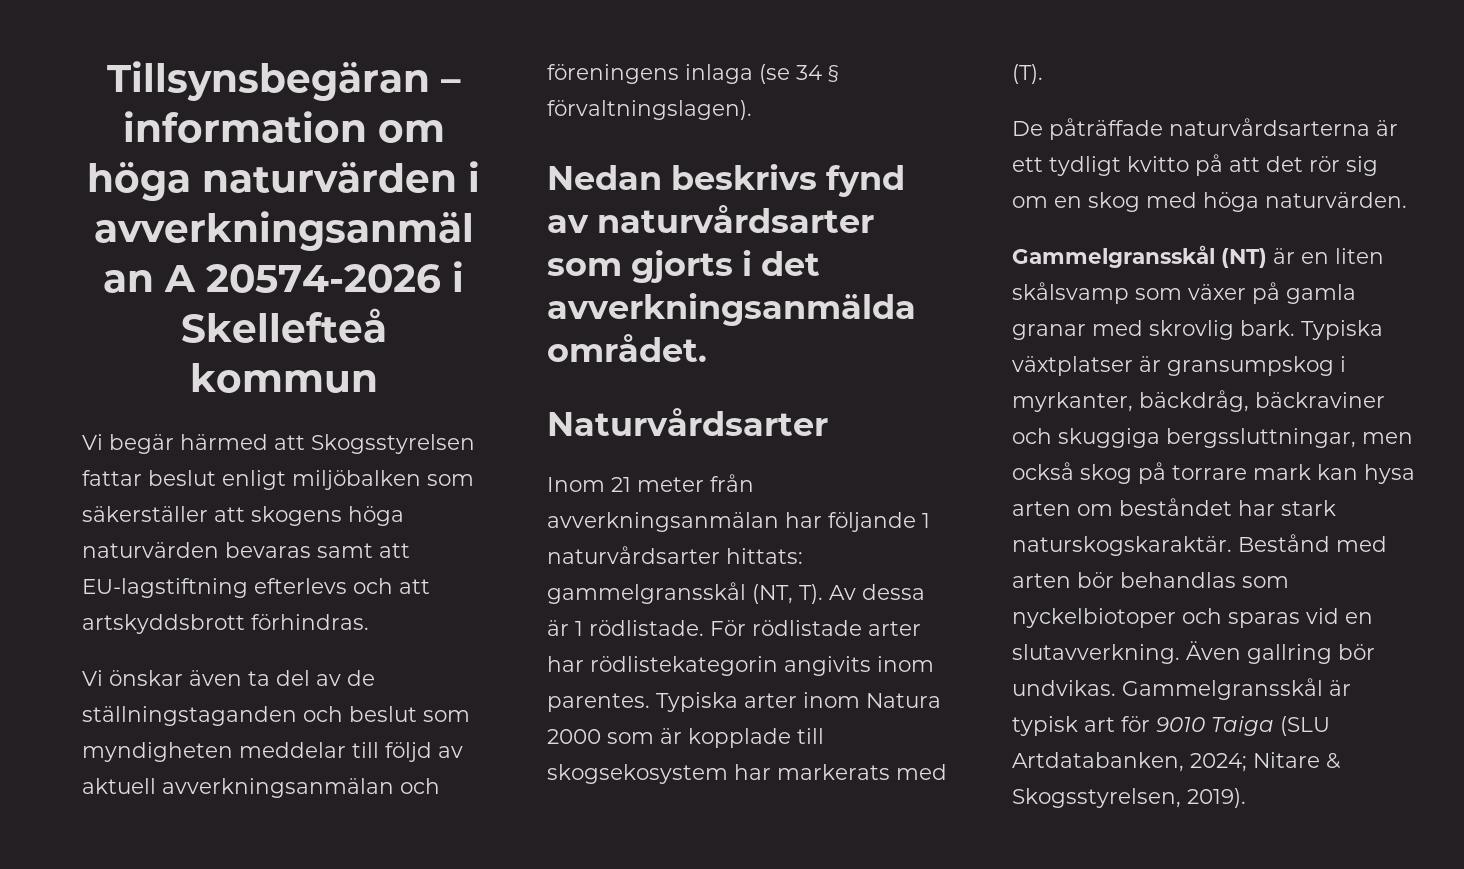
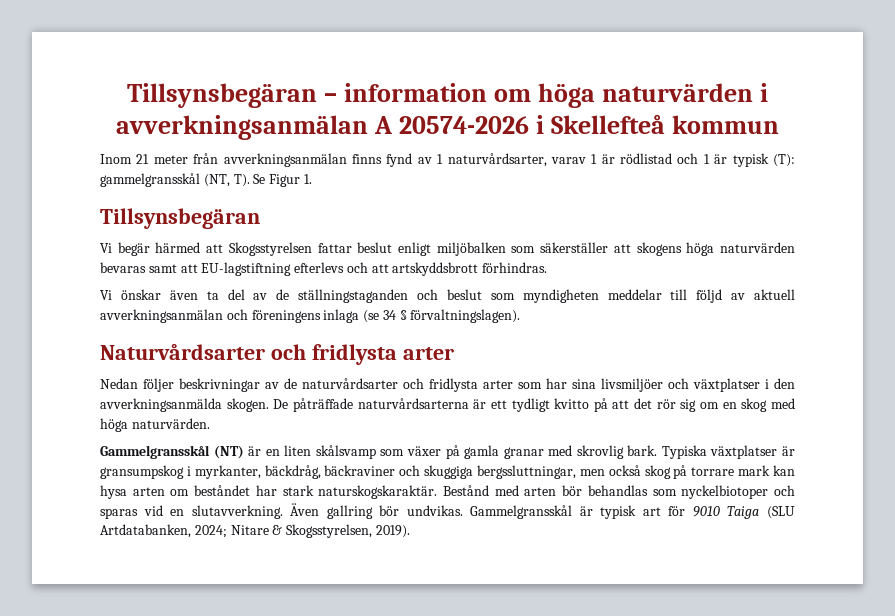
+ Inom 21 meter från avverkningsanmälan finns fynd av 1 naturvårdsarter, varav 1 är rödlistad och 1 är typisk (T): gammelgransskål (NT, T). Se Figur 1.
+ Tillsynsbegäran
- Nedan beskrivs fynd av naturvårdsarter som gjorts i det avverkningsanmälda området.
- Naturvårdsarter
- Inom 21 meter från avverkningsanmälan har följande 1 naturvårdsarter hittats: gammelgransskål (NT, T). Av dessa är 1 rödlistade. För rödlistade arter har rödlistekategorin angivits inom parentes. Typiska arter inom Natura 2000 som är kopplade till skogsekosystem har markerats med (T).
- De påträffade naturvårdsarterna är ett tydligt kvitto på att det rör sig om en skog med höga naturvärden.
+ Naturvårdsarter och fridlysta arter
+ Nedan följer beskrivningar av de naturvårdsarter och fridlysta arter som har sina livsmiljöer och växtplatser i den avverkningsanmälda skogen. De påträffade naturvårdsarterna är ett tydligt kvitto på att det rör sig om en skog med höga naturvärden.

